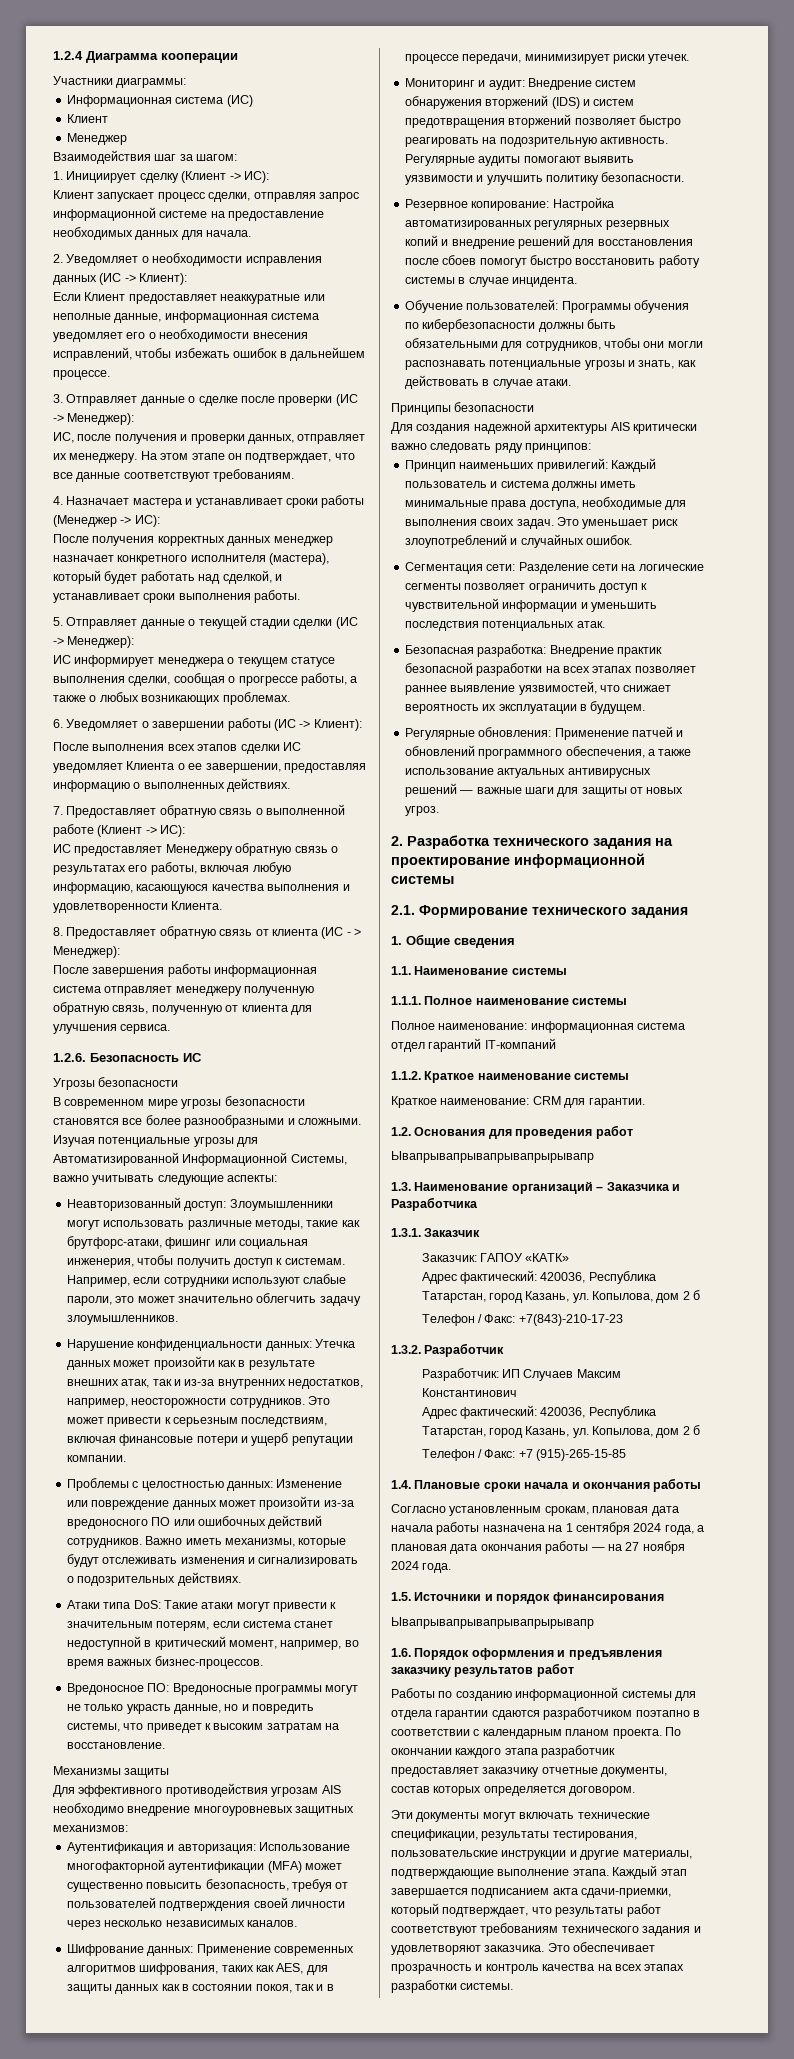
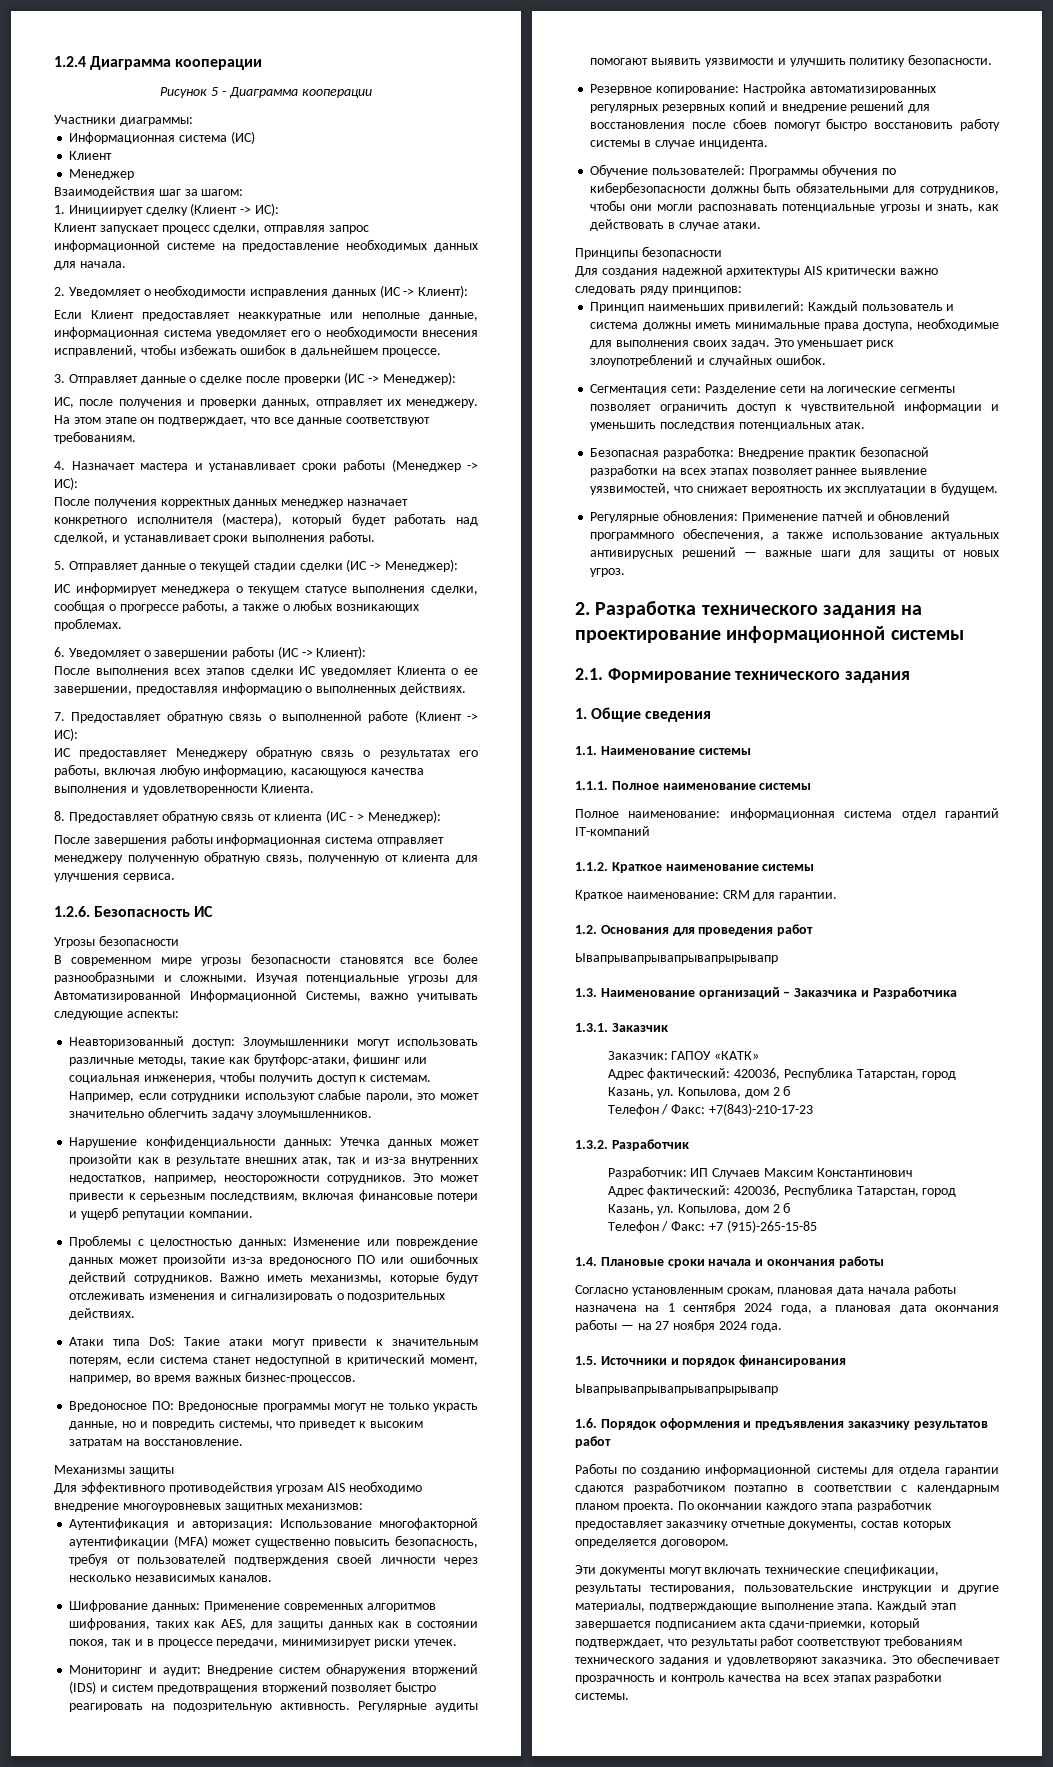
+ Рисунок 5 - Диаграмма кооперации

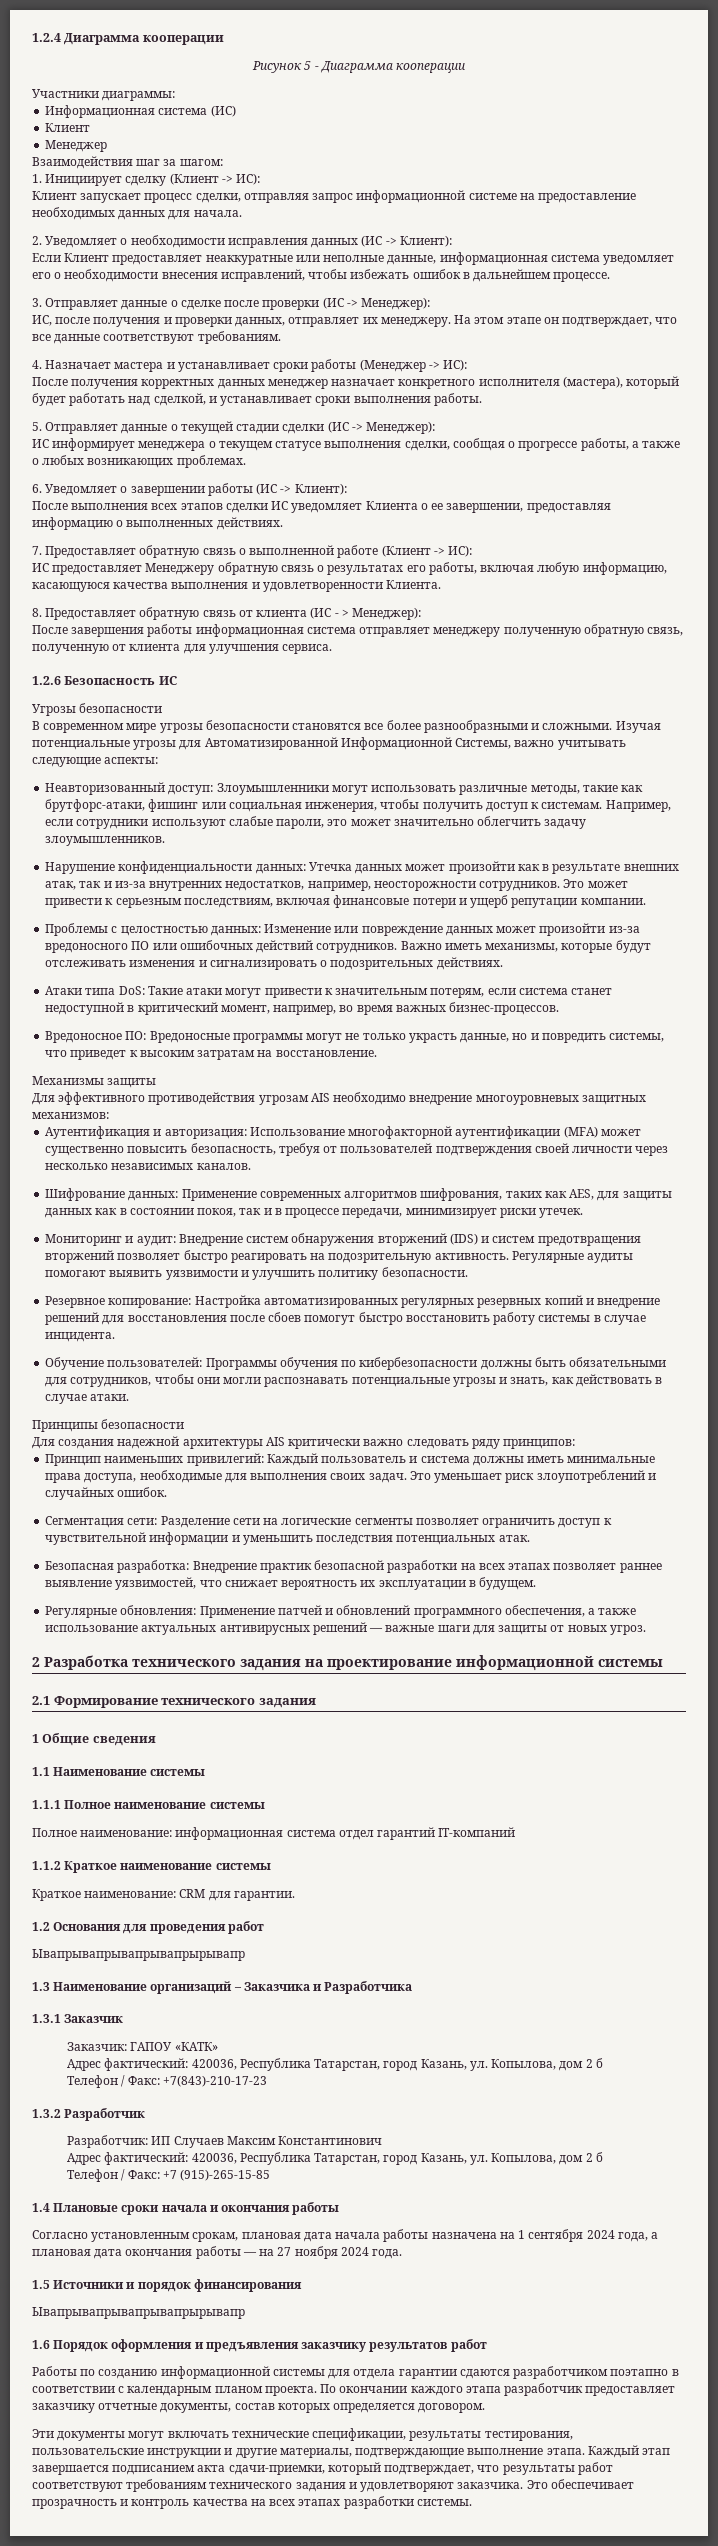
- 1.2.6. Безопасность ИС
+ 1.2.6 Безопасность ИС
- 2. Разработка технического задания на проектирование информационной системы
+ 2 Разработка технического задания на проектирование информационной системы
- 2.1. Формирование технического задания
+ 2.1 Формирование технического задания
- 1. Общие сведения
+ 1 Общие сведения
- 1.1. Наименование системы
+ 1.1 Наименование системы
- 1.1.1. Полное наименование системы
+ 1.1.1 Полное наименование системы
- 1.1.2. Краткое наименование системы
+ 1.1.2 Краткое наименование системы
- 1.2. Основания для проведения работ
+ 1.2 Основания для проведения работ
- 1.3. Наименование организаций – Заказчика и Разработчика
+ 1.3 Наименование организаций – Заказчика и Разработчика
- 1.3.1. Заказчик
+ 1.3.1 Заказчик
- 1.3.2. Разработчик
+ 1.3.2 Разработчик
- 1.4. Плановые сроки начала и окончания работы
+ 1.4 Плановые сроки начала и окончания работы
- 1.5. Источники и порядок финансирования
+ 1.5 Источники и порядок финансирования
- 1.6. Порядок оформления и предъявления заказчику результатов работ
+ 1.6 Порядок оформления и предъявления заказчику результатов работ

